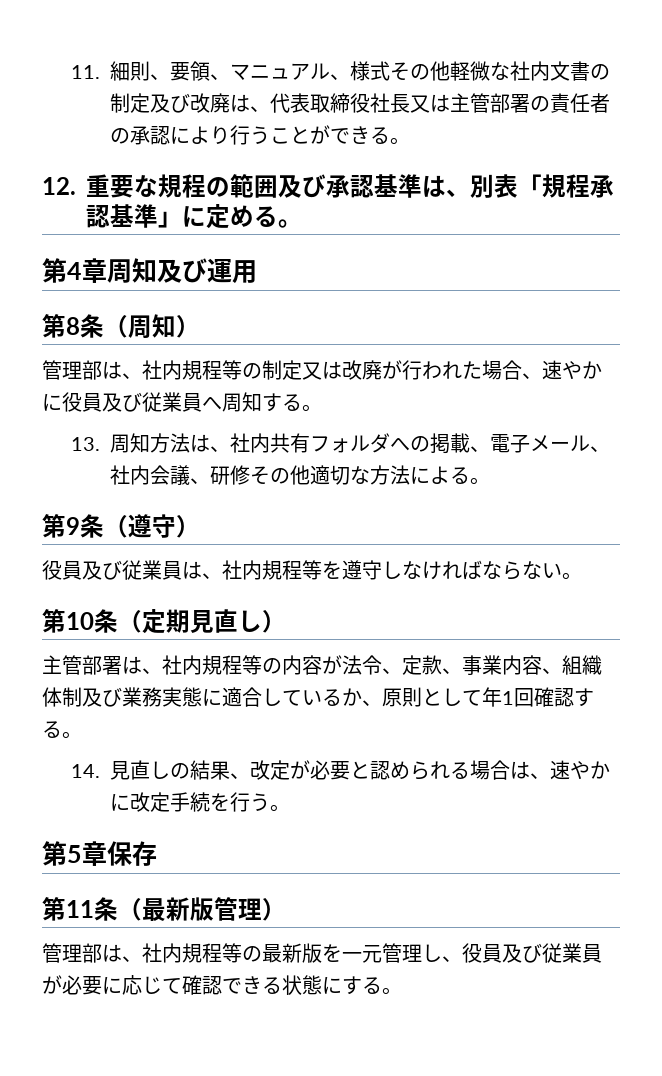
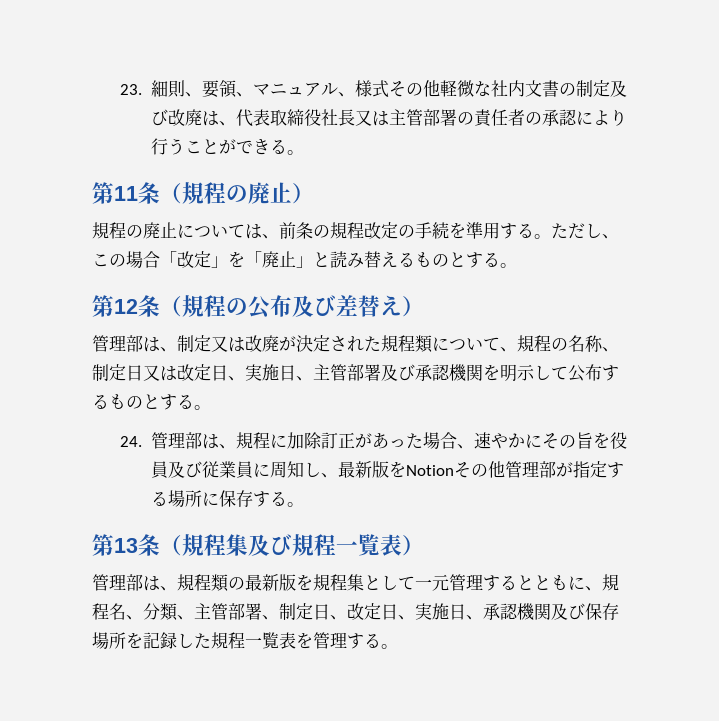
- 11.細則、要領、マニュアル、様式その他軽微な社内文書の制定及び改廃は、代表取締役社長又は主管部署の責任者の承認により行うことができる。
+ 23.細則、要領、マニュアル、様式その他軽微な社内文書の制定及び改廃は、代表取締役社長又は主管部署の責任者の承認により行うことができる。
- 12.重要な規程の範囲及び承認基準は、別表「規程承認基準」に定める。
- 第4章周知及び運用
- 第8条（周知）
- 管理部は、社内規程等の制定又は改廃が行われた場合、速やかに役員及び従業員へ周知する。
- 13.周知方法は、社内共有フォルダへの掲載、電子メール、社内会議、研修その他適切な方法による。
- 第9条（遵守）
- 役員及び従業員は、社内規程等を遵守しなければならない。
- 第10条（定期見直し）
- 主管部署は、社内規程等の内容が法令、定款、事業内容、組織体制及び業務実態に適合しているか、原則として年1回確認する。
- 14.見直しの結果、改定が必要と認められる場合は、速やかに改定手続を行う。
- 第5章保存
- 第11条（最新版管理）
- 管理部は、社内規程等の最新版を一元管理し、役員及び従業員が必要に応じて確認できる状態にする。
+ 第11条（規程の廃止）
+ 規程の廃止については、前条の規程改定の手続を準用する。ただし、この場合「改定」を「廃止」と読み替えるものとする。
+ 第12条（規程の公布及び差替え）
+ 管理部は、制定又は改廃が決定された規程類について、規程の名称、制定日又は改定日、実施日、主管部署及び承認機関を明示して公布するものとする。
+ 24.管理部は、規程に加除訂正があった場合、速やかにその旨を役員及び従業員に周知し、最新版をNotionその他管理部が指定する場所に保存する。
+ 第13条（規程集及び規程一覧表）
+ 管理部は、規程類の最新版を規程集として一元管理するとともに、規程名、分類、主管部署、制定日、改定日、実施日、承認機関及び保存場所を記録した規程一覧表を管理する。

